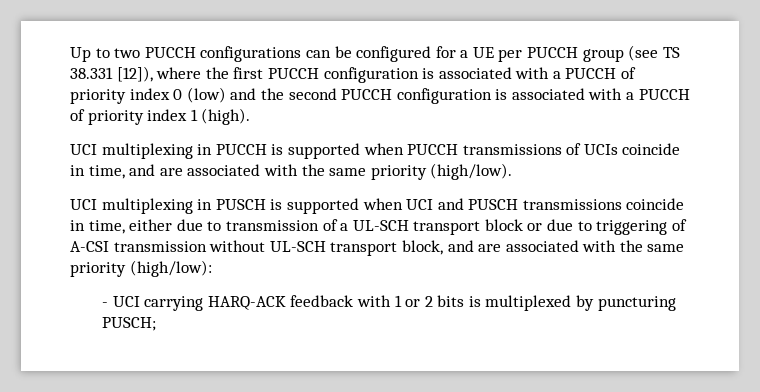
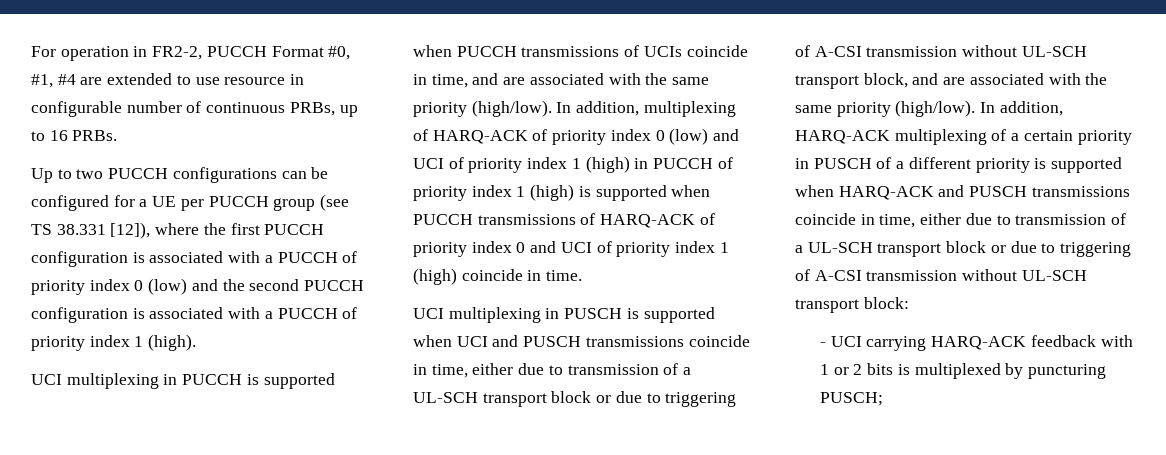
+ For operation in FR2-2, PUCCH Format #0, #1, #4 are extended to use resource in configurable number of continuous PRBs, up to 16 PRBs.
+ In addition, multiplexing of HARQ-ACK of priority index 0 (low) and UCI of priority index 1 (high) in PUCCH of priority index 1 (high) is supported when PUCCH transmissions of HARQ-ACK of priority index 0 and UCI of priority index 1 (high) coincide in time.
- UCI multiplexing in PUSCH is supported when UCI and PUSCH transmissions coincide in time, either due to transmission of a UL-SCH transport block or due to triggering of A-CSI transmission without UL-SCH transport block, and are associated with the same priority (high/low):
+ UCI multiplexing in PUSCH is supported when UCI and PUSCH transmissions coincide in time, either due to transmission of a UL-SCH transport block or due to triggering of A-CSI transmission without UL-SCH transport block, and are associated with the same priority (high/low). In addition, HARQ-ACK multiplexing of a certain priority in PUSCH of a different priority is supported when HARQ-ACK and PUSCH transmissions coincide in time, either due to transmission of a UL-SCH transport block or due to triggering of A-CSI transmission without UL-SCH transport block:

